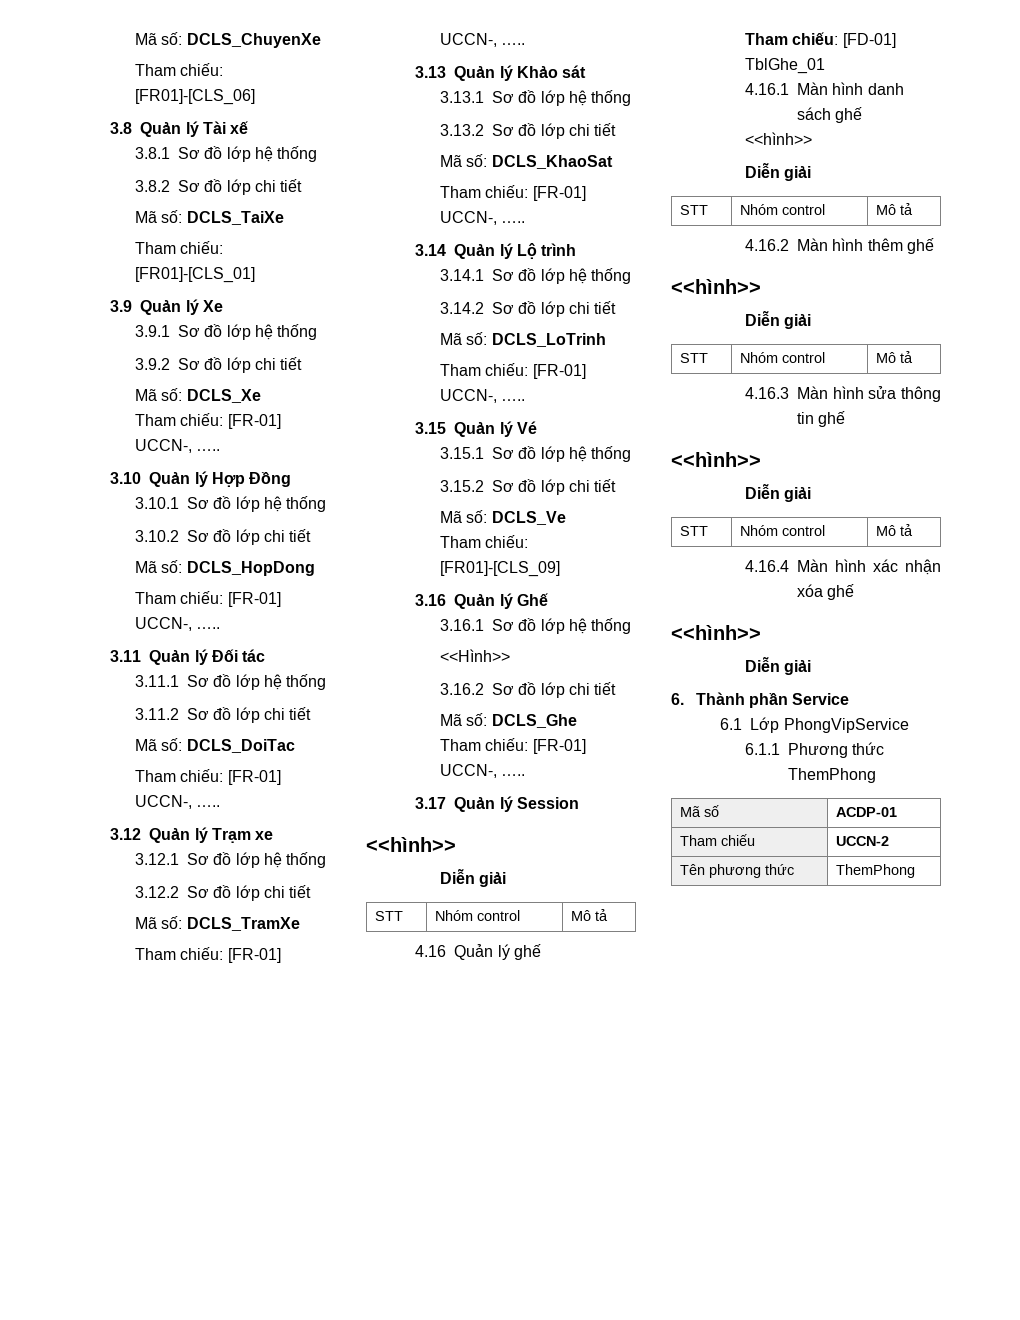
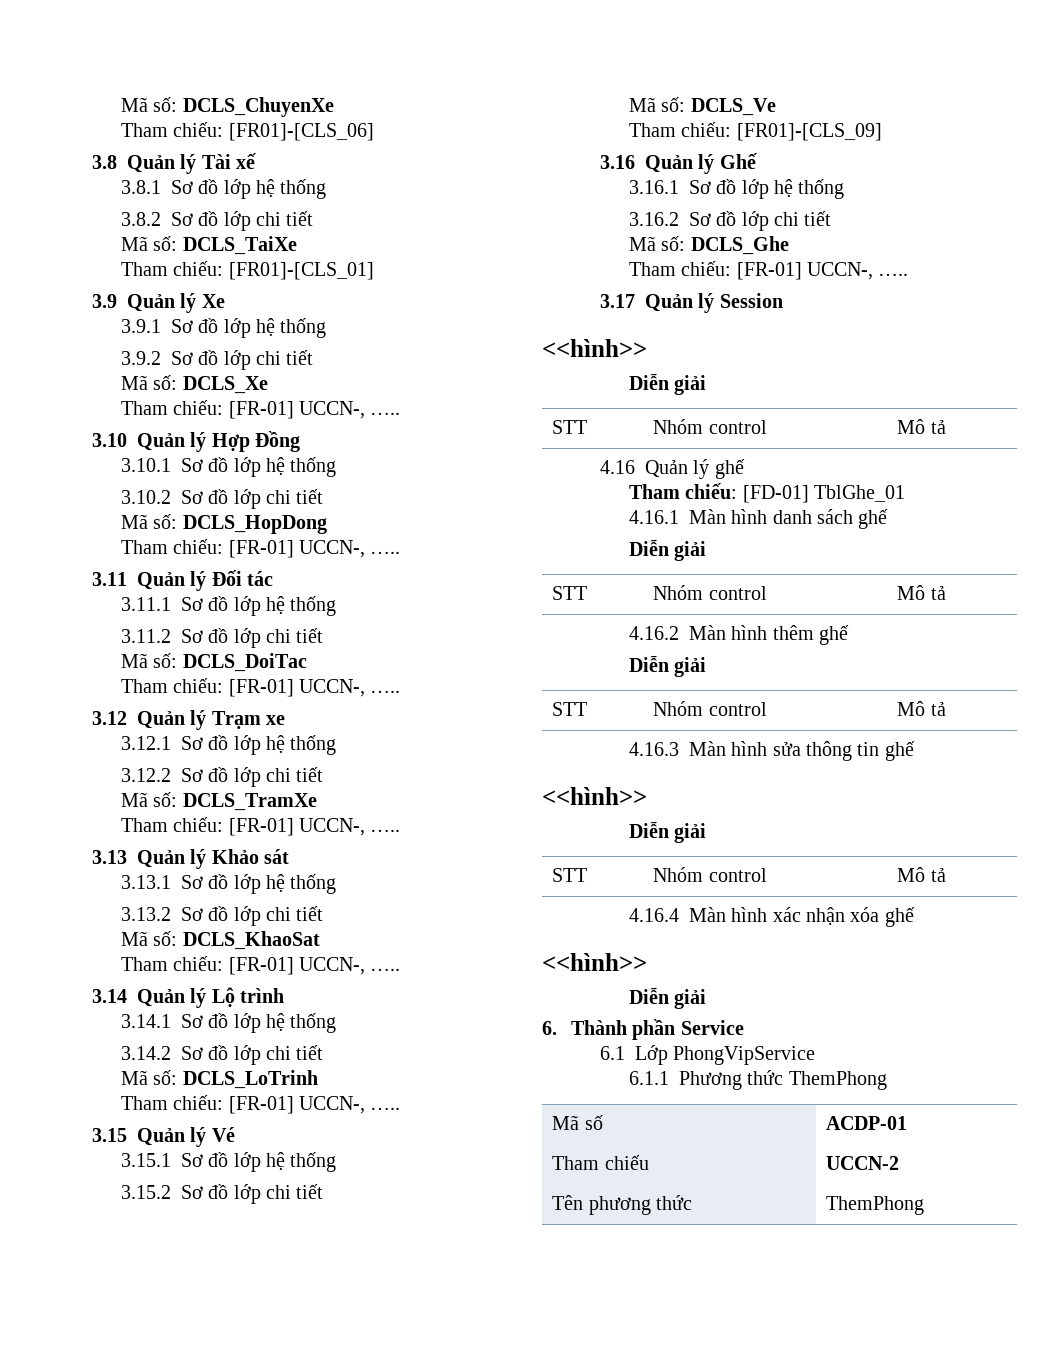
- <<Hình>>
  4.16.1 Màn hình danh sách ghế
- <<hình>>
  4.16.2 Màn hình thêm ghế
- <<hình>>

